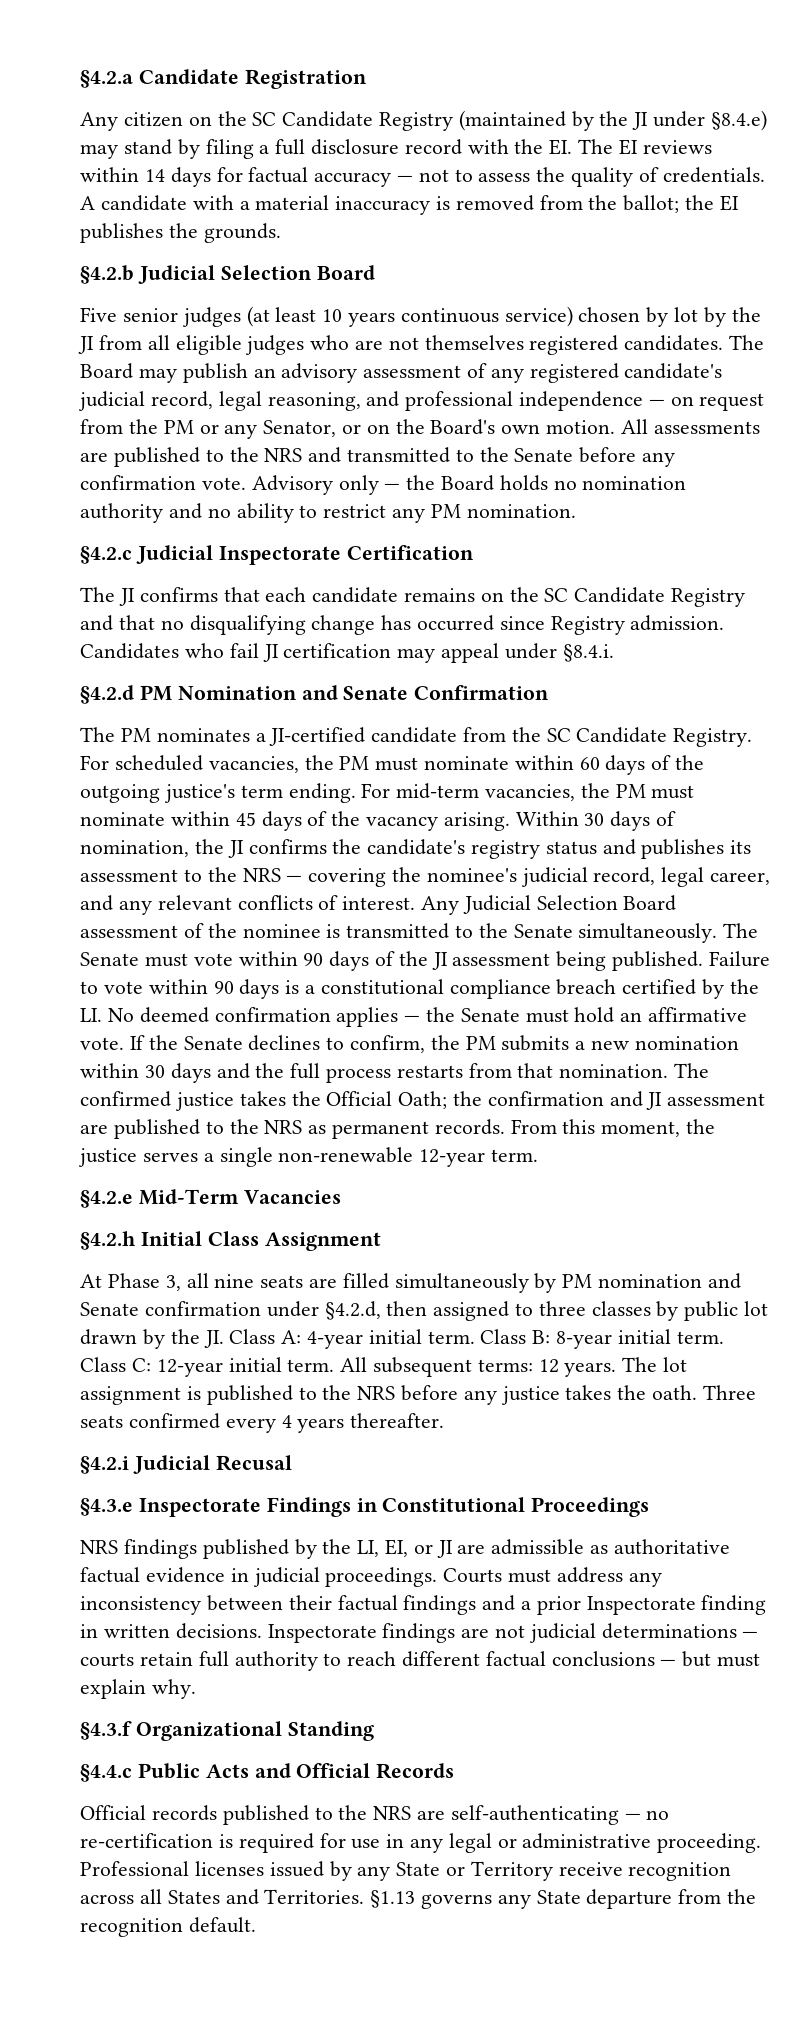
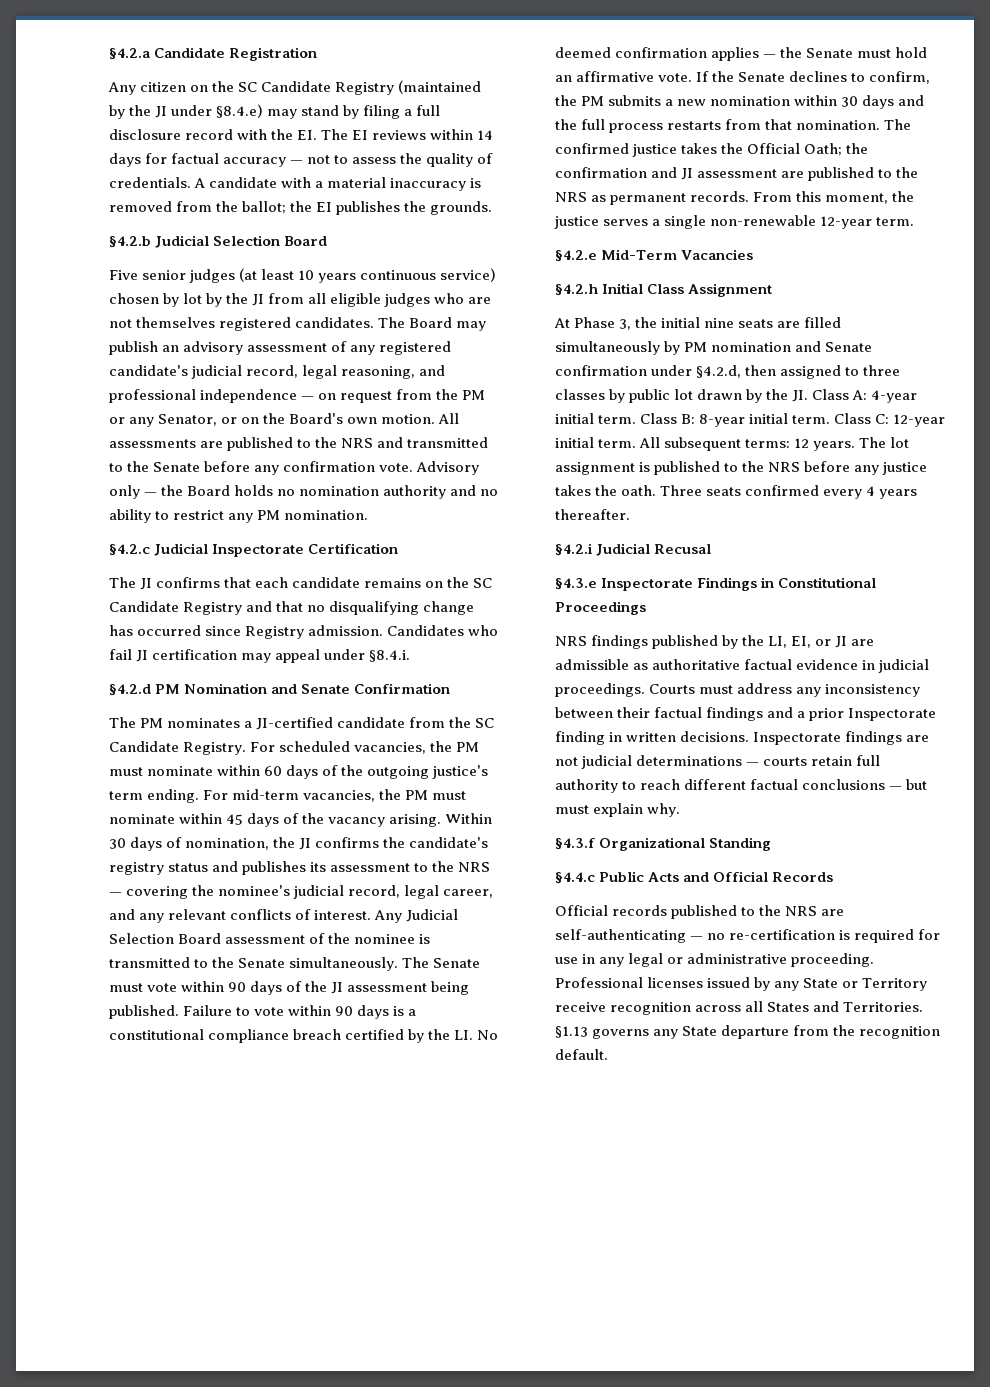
- At Phase 3, all nine seats are filled simultaneously by PM nomination and Senate confirmation under §4.2.d, then assigned to three classes by public lot drawn by the JI. Class A: 4-year initial term.
+ At Phase 3, the initial nine seats are filled simultaneously by PM nomination and Senate confirmation under §4.2.d, then assigned to three classes by public lot drawn by the JI. Class A: 4-year initial term.

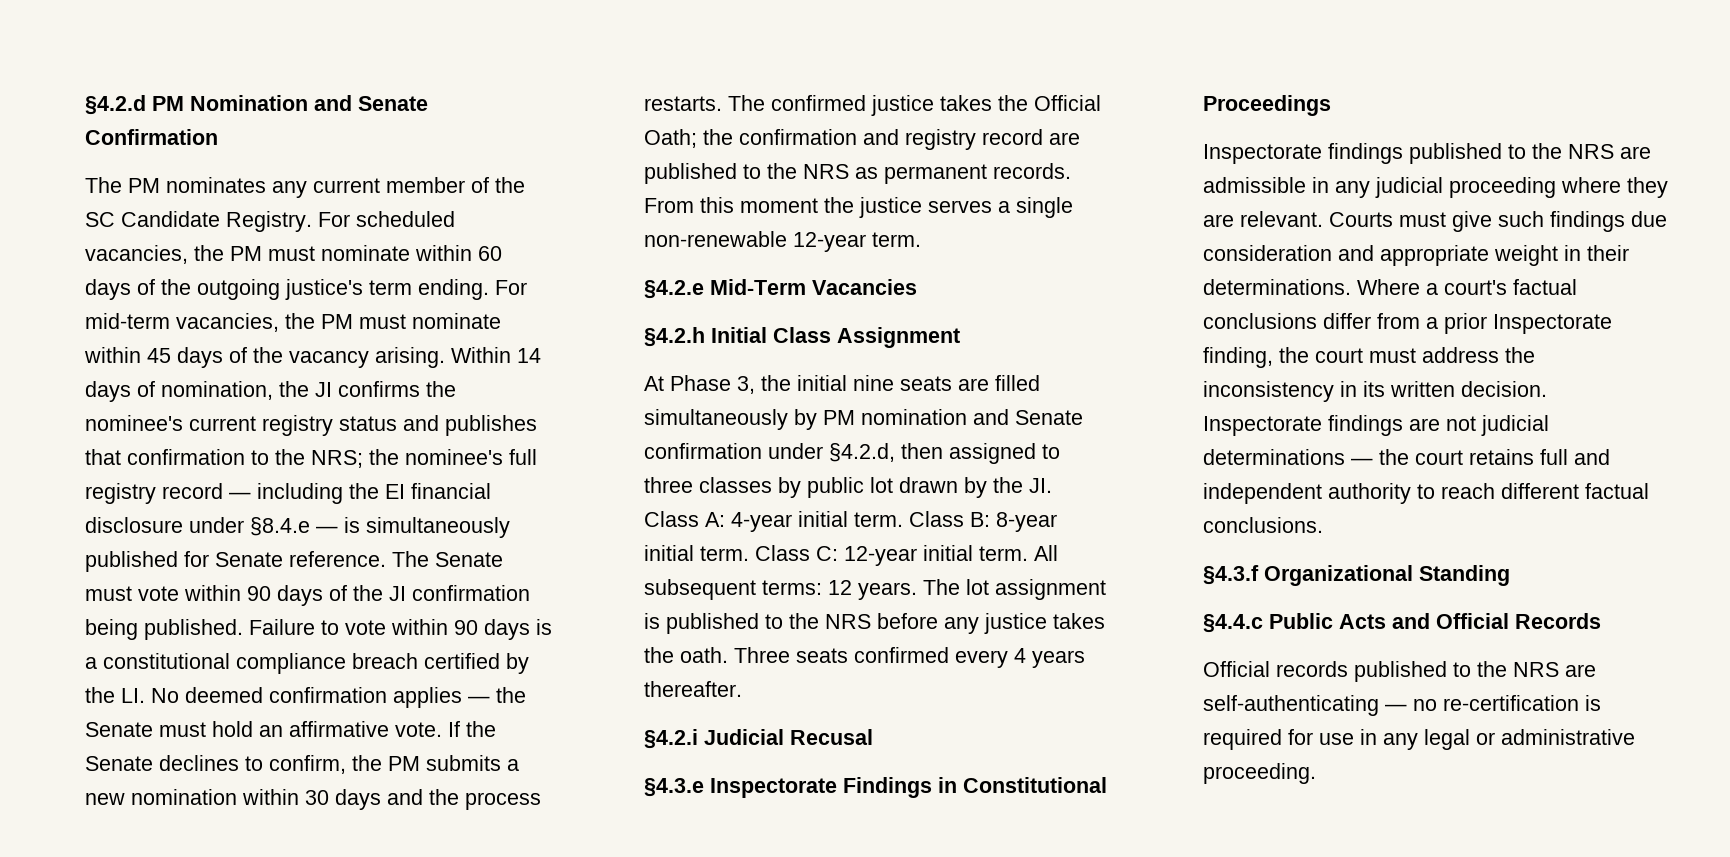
- §4.2.a Candidate Registration
- Any citizen on the SC Candidate Registry (maintained by the JI under §8.4.e) may stand by filing a full disclosure record with the EI. The EI reviews within 14 days for factual accuracy — not to assess the quality of credentials. A candidate with a material inaccuracy is removed from the ballot; the EI publishes the grounds.
- §4.2.b Judicial Selection Board
- Five senior judges (at least 10 years continuous service) chosen by lot by the JI from all eligible judges who are not themselves registered candidates. The Board may publish an advisory assessment of any registered candidate's judicial record, legal reasoning, and professional independence — on request from the PM or any Senator, or on the Board's own motion. All assessments are published to the NRS and transmitted to the Senate before any confirmation vote. Advisory only — the Board holds no nomination authority and no ability to restrict any PM nomination.
- §4.2.c Judicial Inspectorate Certification
- The JI confirms that each candidate remains on the SC Candidate Registry and that no disqualifying change has occurred since Registry admission. Candidates who fail JI certification may appeal under §8.4.i.
- The PM nominates a JI-certified candidate from the SC Candidate Registry.
+ The PM nominates any current member of the SC Candidate Registry.
- Within 30 days of nomination, the JI confirms the candidate's registry status and publishes its assessment to the NRS — covering the nominee's judicial record, legal career, and any relevant conflicts of interest. Any Judicial Selection Board assessment of the nominee is transmitted to the Senate simultaneously.
+ Within 14 days of nomination, the JI confirms the nominee's current registry status and publishes that confirmation to the NRS; the nominee's full registry record — including the EI financial disclosure under §8.4.e — is simultaneously published for Senate reference.
- The Senate must vote within 90 days of the JI assessment being published.
+ The Senate must vote within 90 days of the JI confirmation being published.
- If the Senate declines to confirm, the PM submits a new nomination within 30 days and the full process restarts from that nomination.
+ If the Senate declines to confirm, the PM submits a new nomination within 30 days and the process restarts.
- The confirmed justice takes the Official Oath; the confirmation and JI assessment are published to the NRS as permanent records.
+ The confirmed justice takes the Official Oath; the confirmation and registry record are published to the NRS as permanent records.
- From this moment, the justice serves a single non-renewable 12-year term.
+ From this moment the justice serves a single non-renewable 12-year term.
- NRS findings published by the LI, EI, or JI are admissible as authoritative factual evidence in judicial proceedings. Courts must address any inconsistency between their factual findings and a prior Inspectorate finding in written decisions.
+ Inspectorate findings published to the NRS are admissible in any judicial proceeding where they are relevant. Courts must give such findings due consideration and appropriate weight in their determinations. Where a court's factual conclusions differ from a prior Inspectorate finding, the court must address the inconsistency in its written decision.
- Inspectorate findings are not judicial determinations — courts retain full authority to reach different factual conclusions — but must explain why.
+ Inspectorate findings are not judicial determinations — the court retains full and independent authority to reach different factual conclusions.
- Professional licenses issued by any State or Territory receive recognition across all States and Territories. §1.13 governs any State departure from the recognition default.

